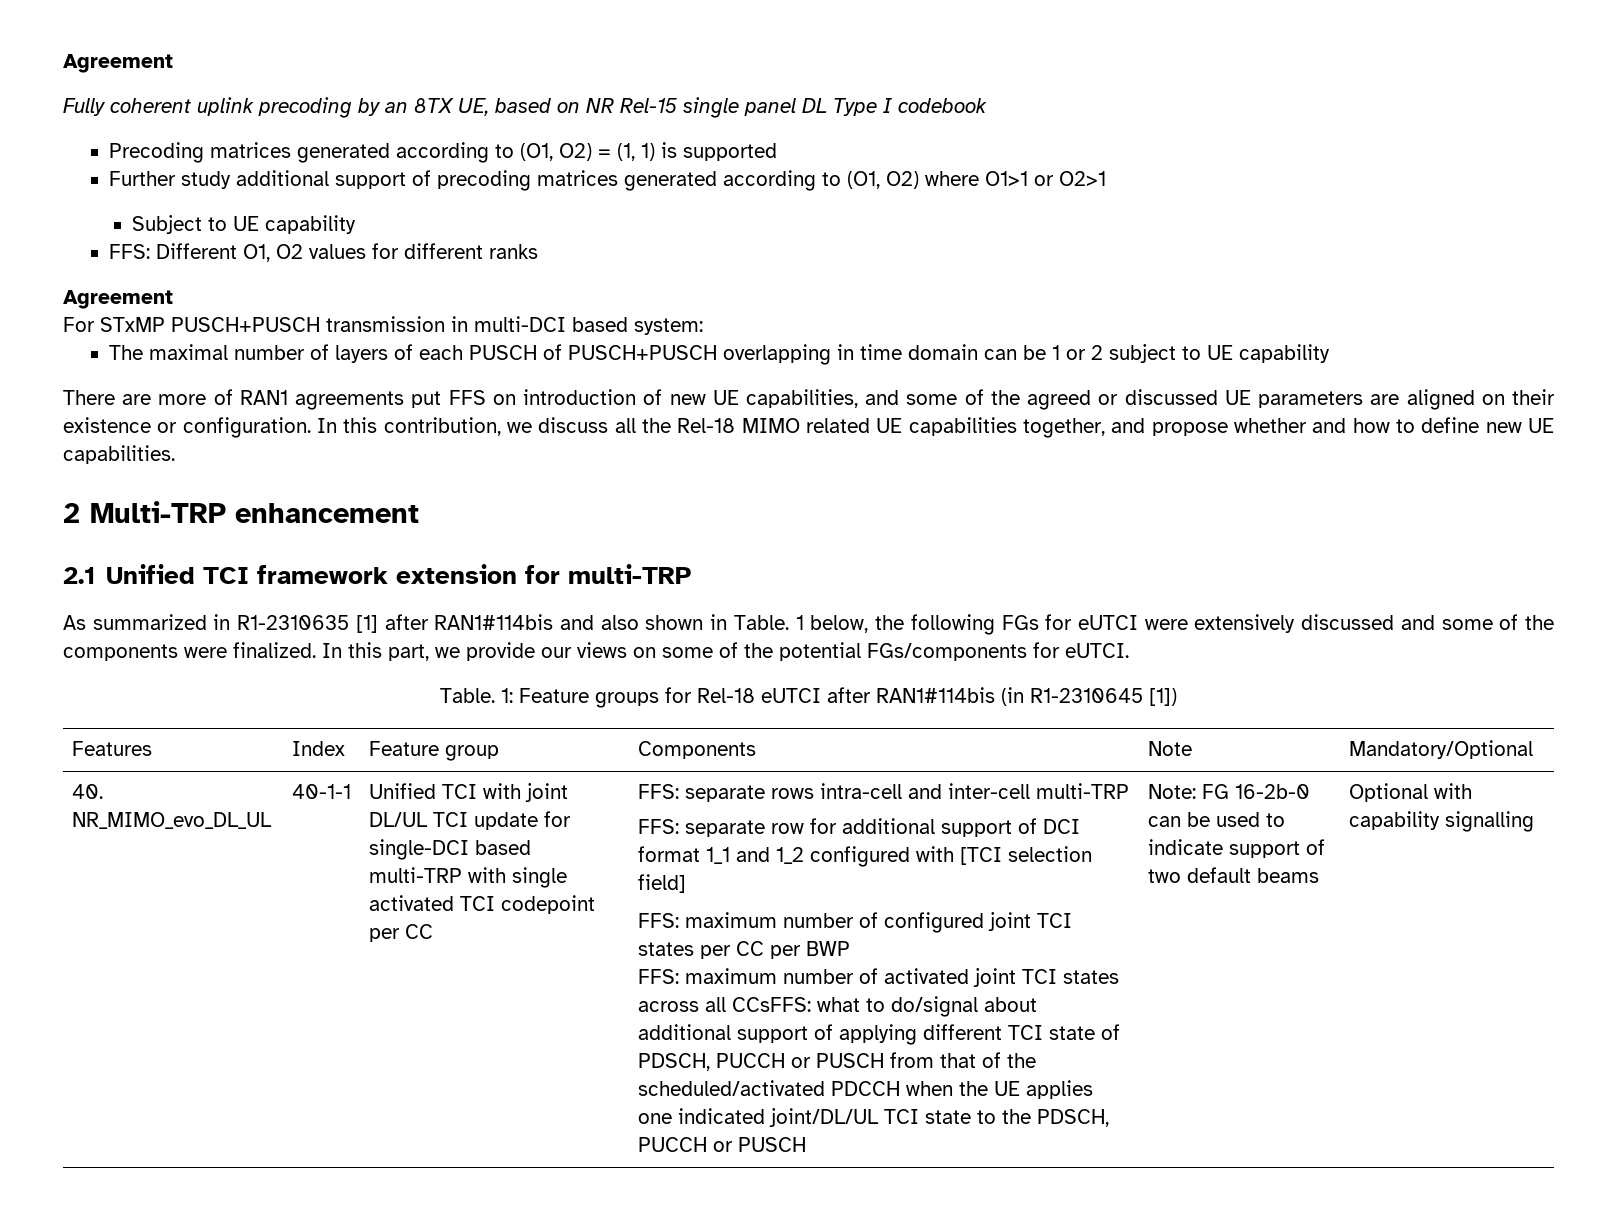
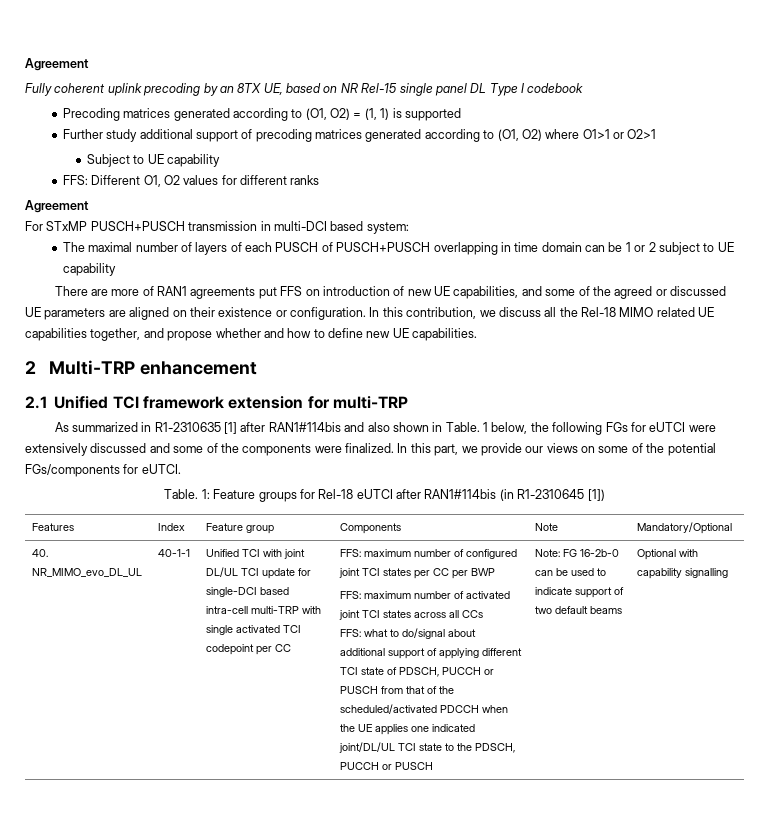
- Unified TCI with joint DL/UL TCI update for single-DCI based multi-TRP with single activated TCI codepoint per CC
+ Unified TCI with joint DL/UL TCI update for single-DCI based intra-cell multi-TRP with single activated TCI codepoint per CC
- FFS: separate rows intra-cell and inter-cell multi-TRP
- FFS: separate row for additional support of DCI format 1_1 and 1_2 configured with [TCI selection field]
- FFS: maximum number of activated joint TCI states across all CCsFFS: what to do/signal about additional support of applying different TCI state of PDSCH, PUCCH or PUSCH from that of the scheduled/activated PDCCH when the UE applies one indicated joint/DL/UL TCI state to the PDSCH, PUCCH or PUSCH
+ FFS: maximum number of activated joint TCI states across all CCs
+ FFS: what to do/signal about additional support of applying different TCI state of PDSCH, PUCCH or PUSCH from that of the scheduled/activated PDCCH when the UE applies one indicated joint/DL/UL TCI state to the PDSCH, PUCCH or PUSCH

